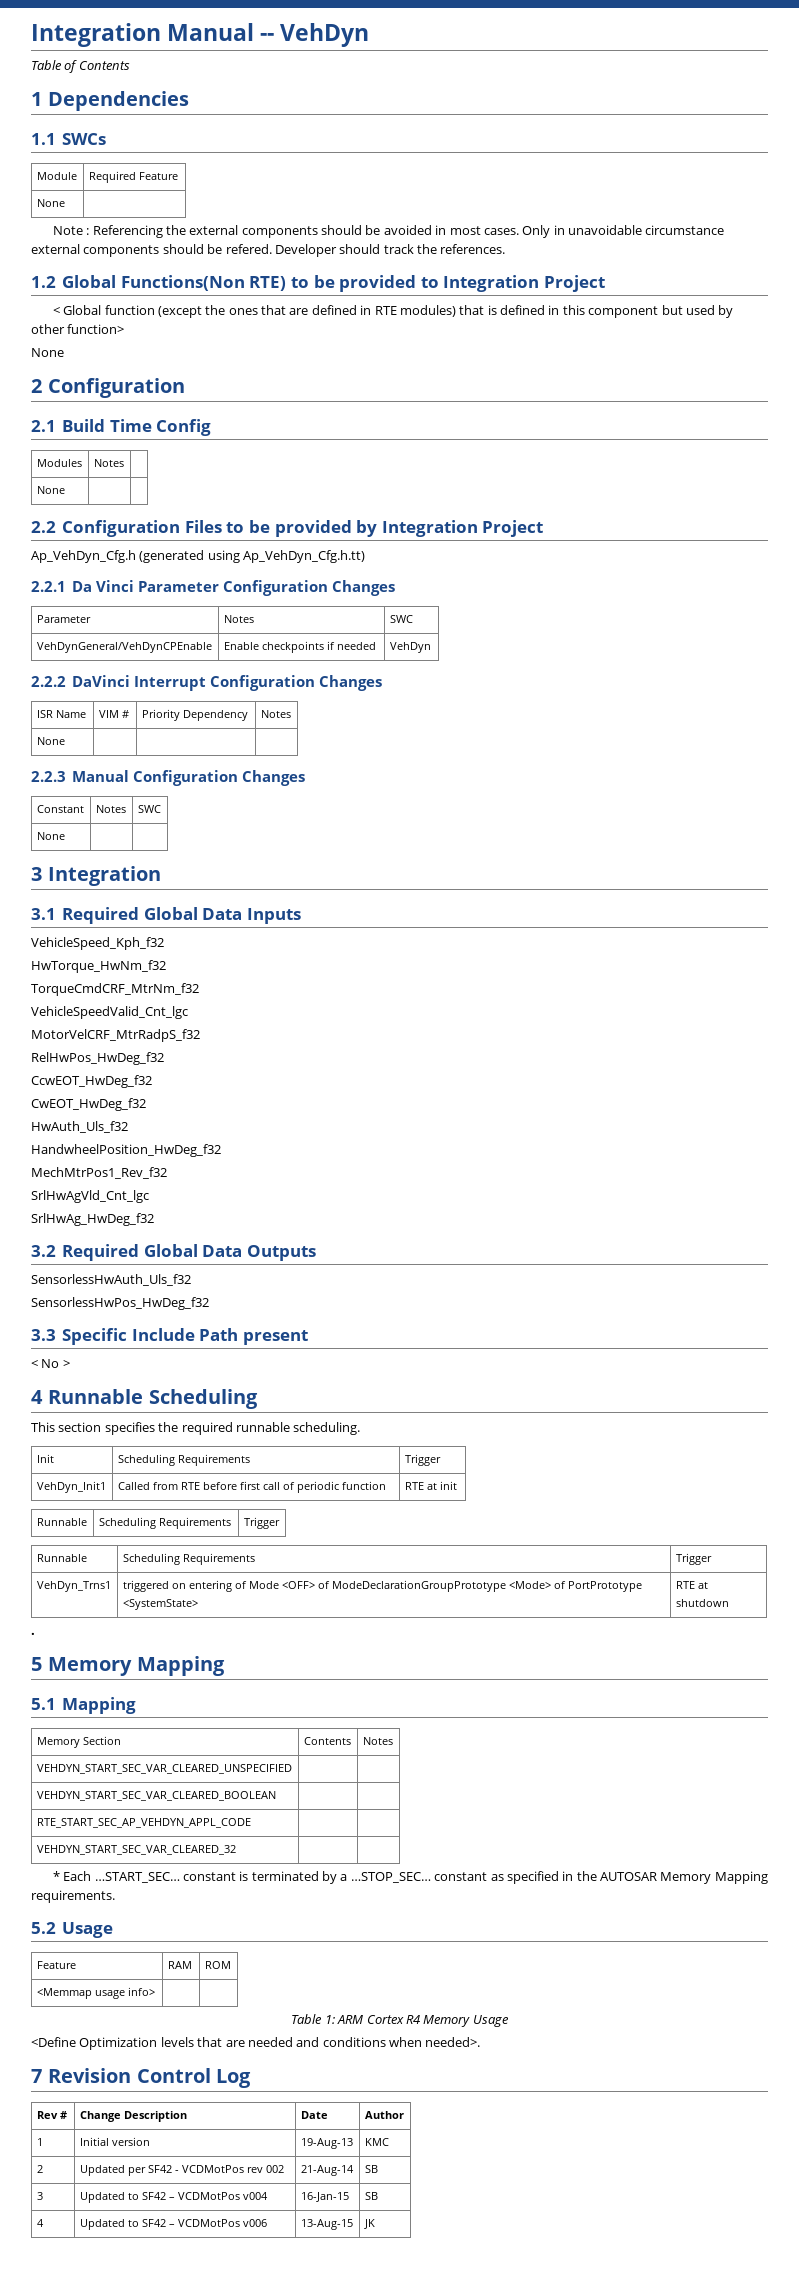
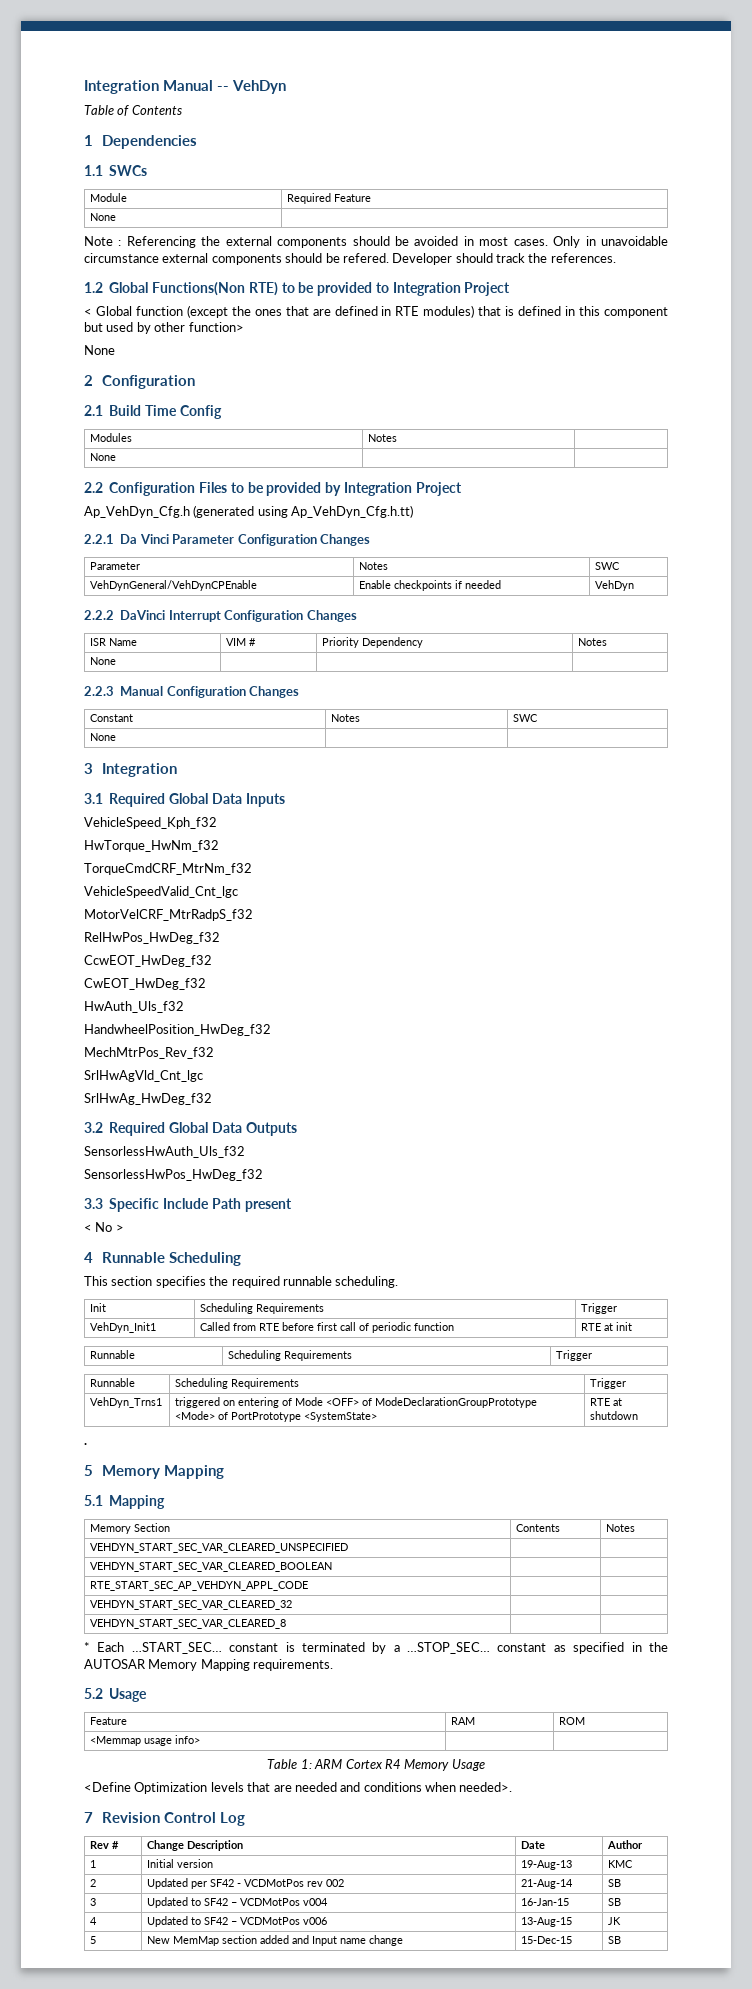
- MechMtrPos1_Rev_f32
+ MechMtrPos_Rev_f32
+ VEHDYN_START_SEC_VAR_CLEARED_8 | |
+ 5 | New MemMap section added and Input name change | 15-Dec-15 | SB

